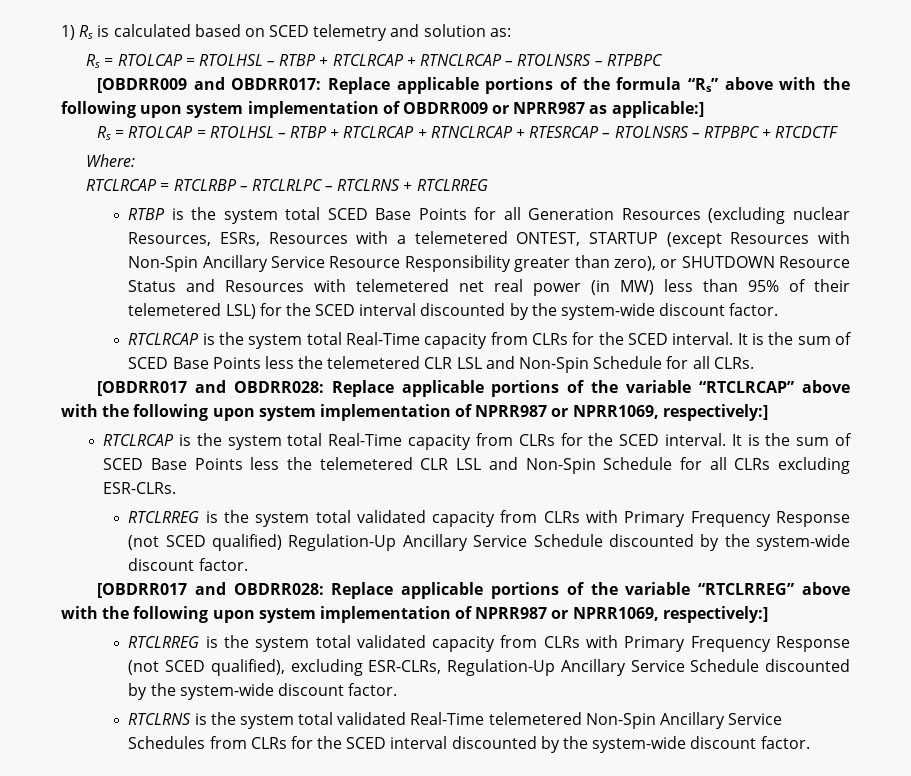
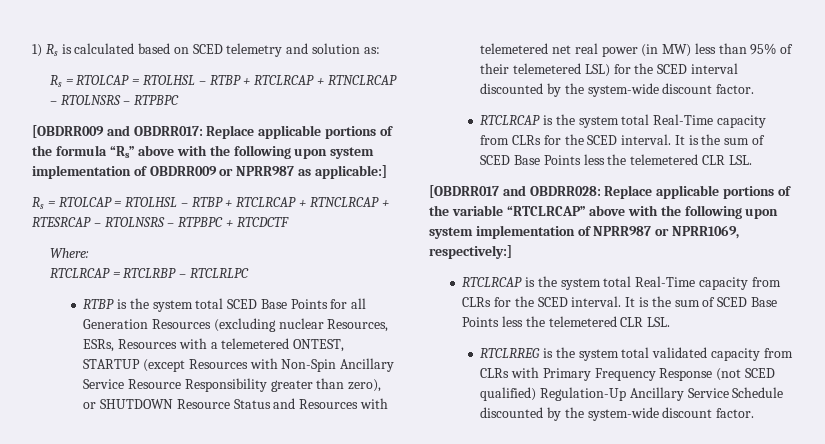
- RTCLRCAP = RTCLRBP – RTCLRLPC – RTCLRNS + RTCLRREG
+ RTCLRCAP = RTCLRBP – RTCLRLPC
  RTBP is the system total SCED Base Points for all Generation Resources (excluding nuclear Resources, ESRs, Resources with a telemetered ONTEST, STARTUP (except Resources with Non-Spin Ancillary Service Resource Responsibility greater than zero), or SHUTDOWN Resource Status and Resources with telemetered net real power (in MW) less than 95% of their telemetered LSL) for the SCED interval discounted by the system-wide discount factor.
- RTCLRCAP is the system total Real-Time capacity from CLRs for the SCED interval. It is the sum of SCED Base Points less the telemetered CLR LSL and Non-Spin Schedule for all CLRs.
+ RTCLRCAP is the system total Real-Time capacity from CLRs for the SCED interval. It is the sum of SCED Base Points less the telemetered CLR LSL.
  [OBDRR017 and OBDRR028: Replace applicable portions of the variable “RTCLRCAP” above with the following upon system implementation of NPRR987 or NPRR1069, respectively:]
- RTCLRCAP is the system total Real-Time capacity from CLRs for the SCED interval. It is the sum of SCED Base Points less the telemetered CLR LSL and Non-Spin Schedule for all CLRs excluding ESR-CLRs.
+ RTCLRCAP is the system total Real-Time capacity from CLRs for the SCED interval. It is the sum of SCED Base Points less the telemetered CLR LSL.
- [OBDRR017 and OBDRR028: Replace applicable portions of the variable “RTCLRREG” above with the following upon system implementation of NPRR987 or NPRR1069, respectively:]
- RTCLRREG is the system total validated capacity from CLRs with Primary Frequency Response (not SCED qualified), excluding ESR-CLRs, Regulation-Up Ancillary Service Schedule discounted by the system-wide discount factor.
- RTCLRNS is the system total validated Real-Time telemetered Non-Spin Ancillary Service Schedules from CLRs for the SCED interval discounted by the system-wide discount factor.

